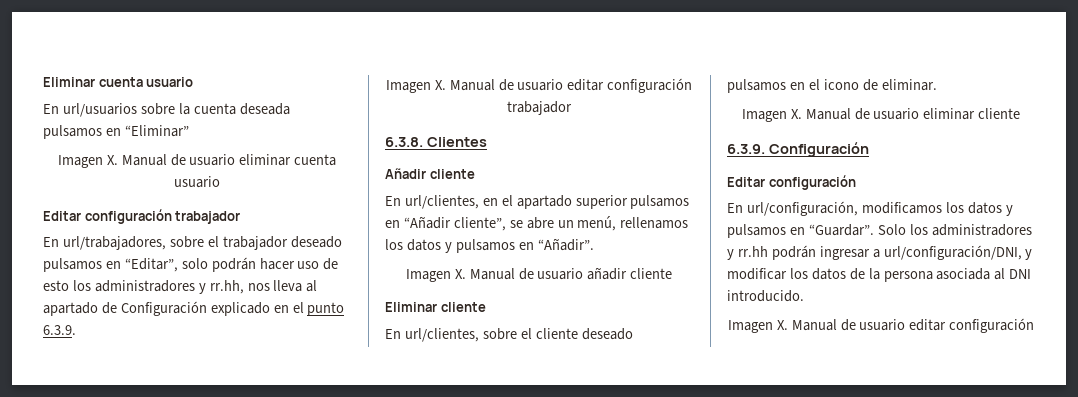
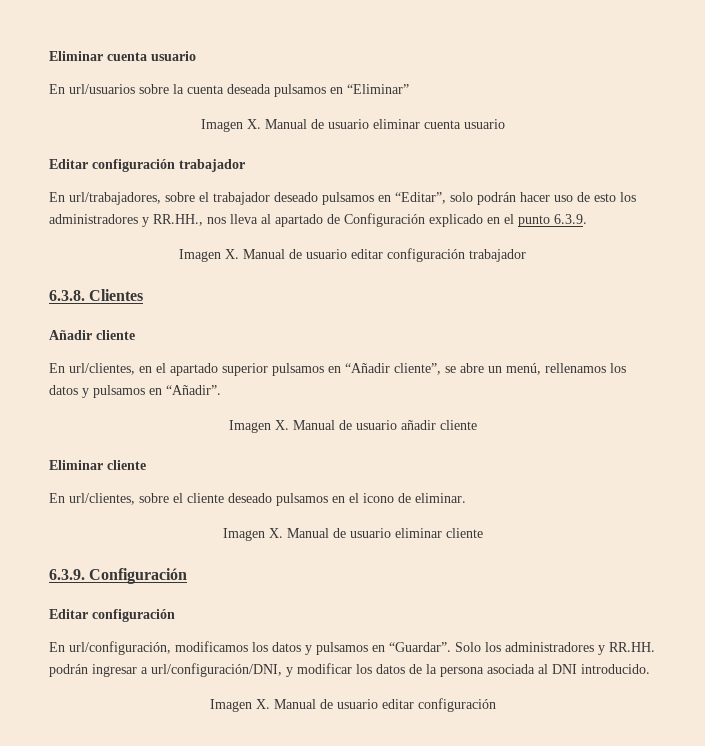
- En url/trabajadores, sobre el trabajador deseado pulsamos en “Editar”, solo podrán hacer uso de esto los administradores y rr.hh, nos lleva al apartado de Configuración explicado en el punto 6.3.9.
+ En url/trabajadores, sobre el trabajador deseado pulsamos en “Editar”, solo podrán hacer uso de esto los administradores y RR.HH., nos lleva al apartado de Configuración explicado en el punto 6.3.9.
- Solo los administradores y rr.hh podrán ingresar a url/configuración/DNI, y modificar los datos de la persona asociada al DNI introducido.
+ Solo los administradores y RR.HH. podrán ingresar a url/configuración/DNI, y modificar los datos de la persona asociada al DNI introducido.

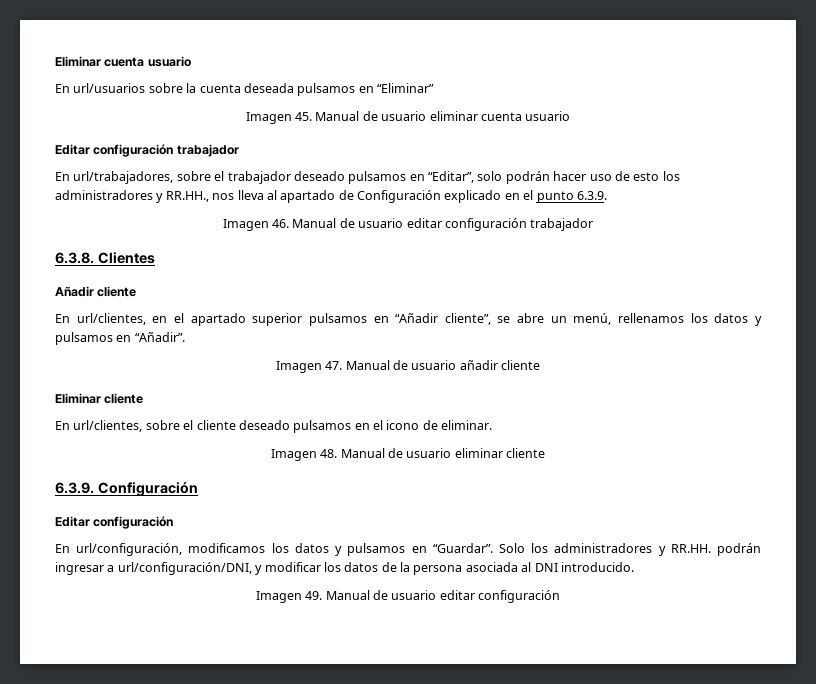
- Imagen X. Manual de usuario eliminar cuenta usuario
+ Imagen 45. Manual de usuario eliminar cuenta usuario
- Imagen X. Manual de usuario editar configuración trabajador
+ Imagen 46. Manual de usuario editar configuración trabajador
- Imagen X. Manual de usuario añadir cliente
+ Imagen 47. Manual de usuario añadir cliente
- Imagen X. Manual de usuario eliminar cliente
+ Imagen 48. Manual de usuario eliminar cliente
  Solo los administradores y RR.HH. podrán ingresar a url/configuración/DNI, y modificar los datos de la persona asociada al DNI introducido.
- Imagen X. Manual de usuario editar configuración
+ Imagen 49. Manual de usuario editar configuración

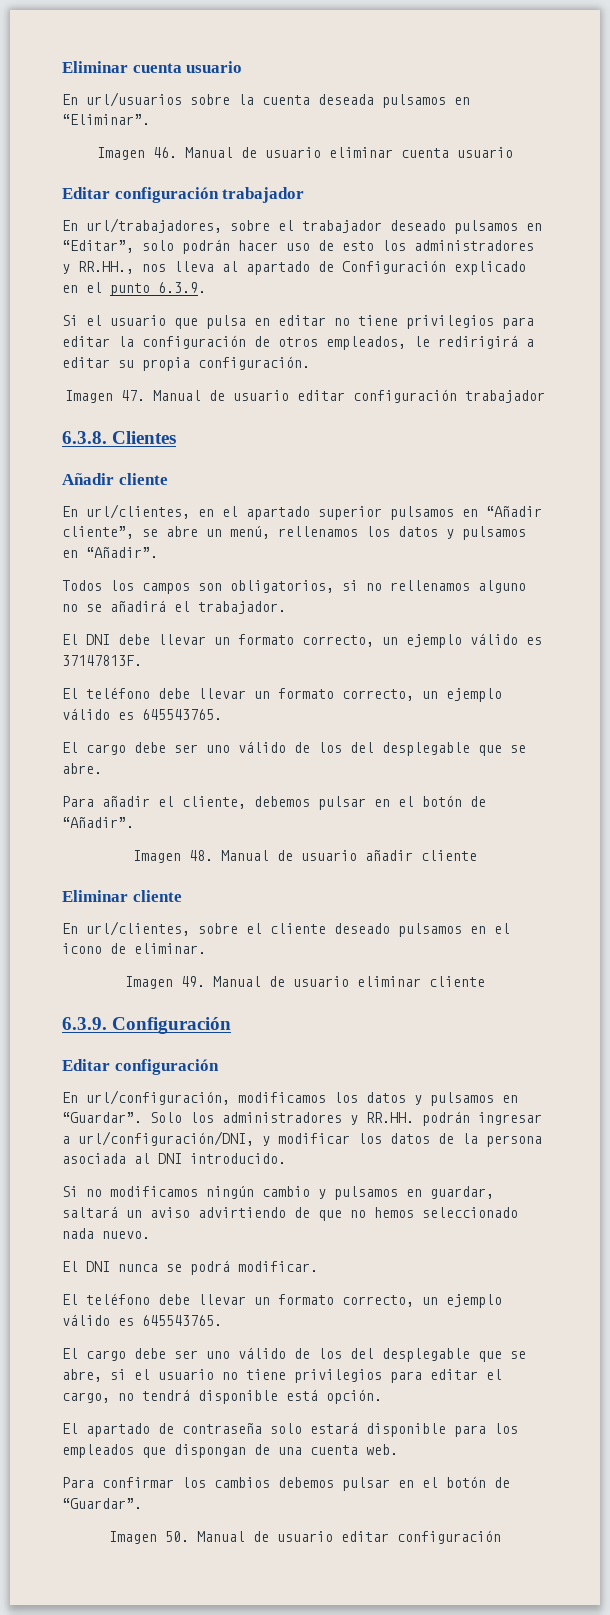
- En url/usuarios sobre la cuenta deseada pulsamos en “Eliminar”
- Imagen 45. Manual de usuario eliminar cuenta usuario
+ En url/usuarios sobre la cuenta deseada pulsamos en “Eliminar”.
+ Imagen 46. Manual de usuario eliminar cuenta usuario
- Imagen 46. Manual de usuario editar configuración trabajador
+ Si el usuario que pulsa en editar no tiene privilegios para editar la configuración de otros empleados, le redirigirá a editar su propia configuración.
+ Imagen 47. Manual de usuario editar configuración trabajador
- Imagen 47. Manual de usuario añadir cliente
+ Todos los campos son obligatorios, si no rellenamos alguno no se añadirá el trabajador.
+ El DNI debe llevar un formato correcto, un ejemplo válido es 37147813F.
+ El teléfono debe llevar un formato correcto, un ejemplo válido es 645543765.
+ El cargo debe ser uno válido de los del desplegable que se abre.
+ Para añadir el cliente, debemos pulsar en el botón de “Añadir”.
+ Imagen 48. Manual de usuario añadir cliente
- Imagen 48. Manual de usuario eliminar cliente
+ Imagen 49. Manual de usuario eliminar cliente
- Imagen 49. Manual de usuario editar configuración
+ Si no modificamos ningún cambio y pulsamos en guardar, saltará un aviso advirtiendo de que no hemos seleccionado nada nuevo.
+ El DNI nunca se podrá modificar.
+ El teléfono debe llevar un formato correcto, un ejemplo válido es 645543765.
+ El cargo debe ser uno válido de los del desplegable que se abre, si el usuario no tiene privilegios para editar el cargo, no tendrá disponible está opción.
+ El apartado de contraseña solo estará disponible para los empleados que dispongan de una cuenta web.
+ Para confirmar los cambios debemos pulsar en el botón de “Guardar”.
+ Imagen 50. Manual de usuario editar configuración

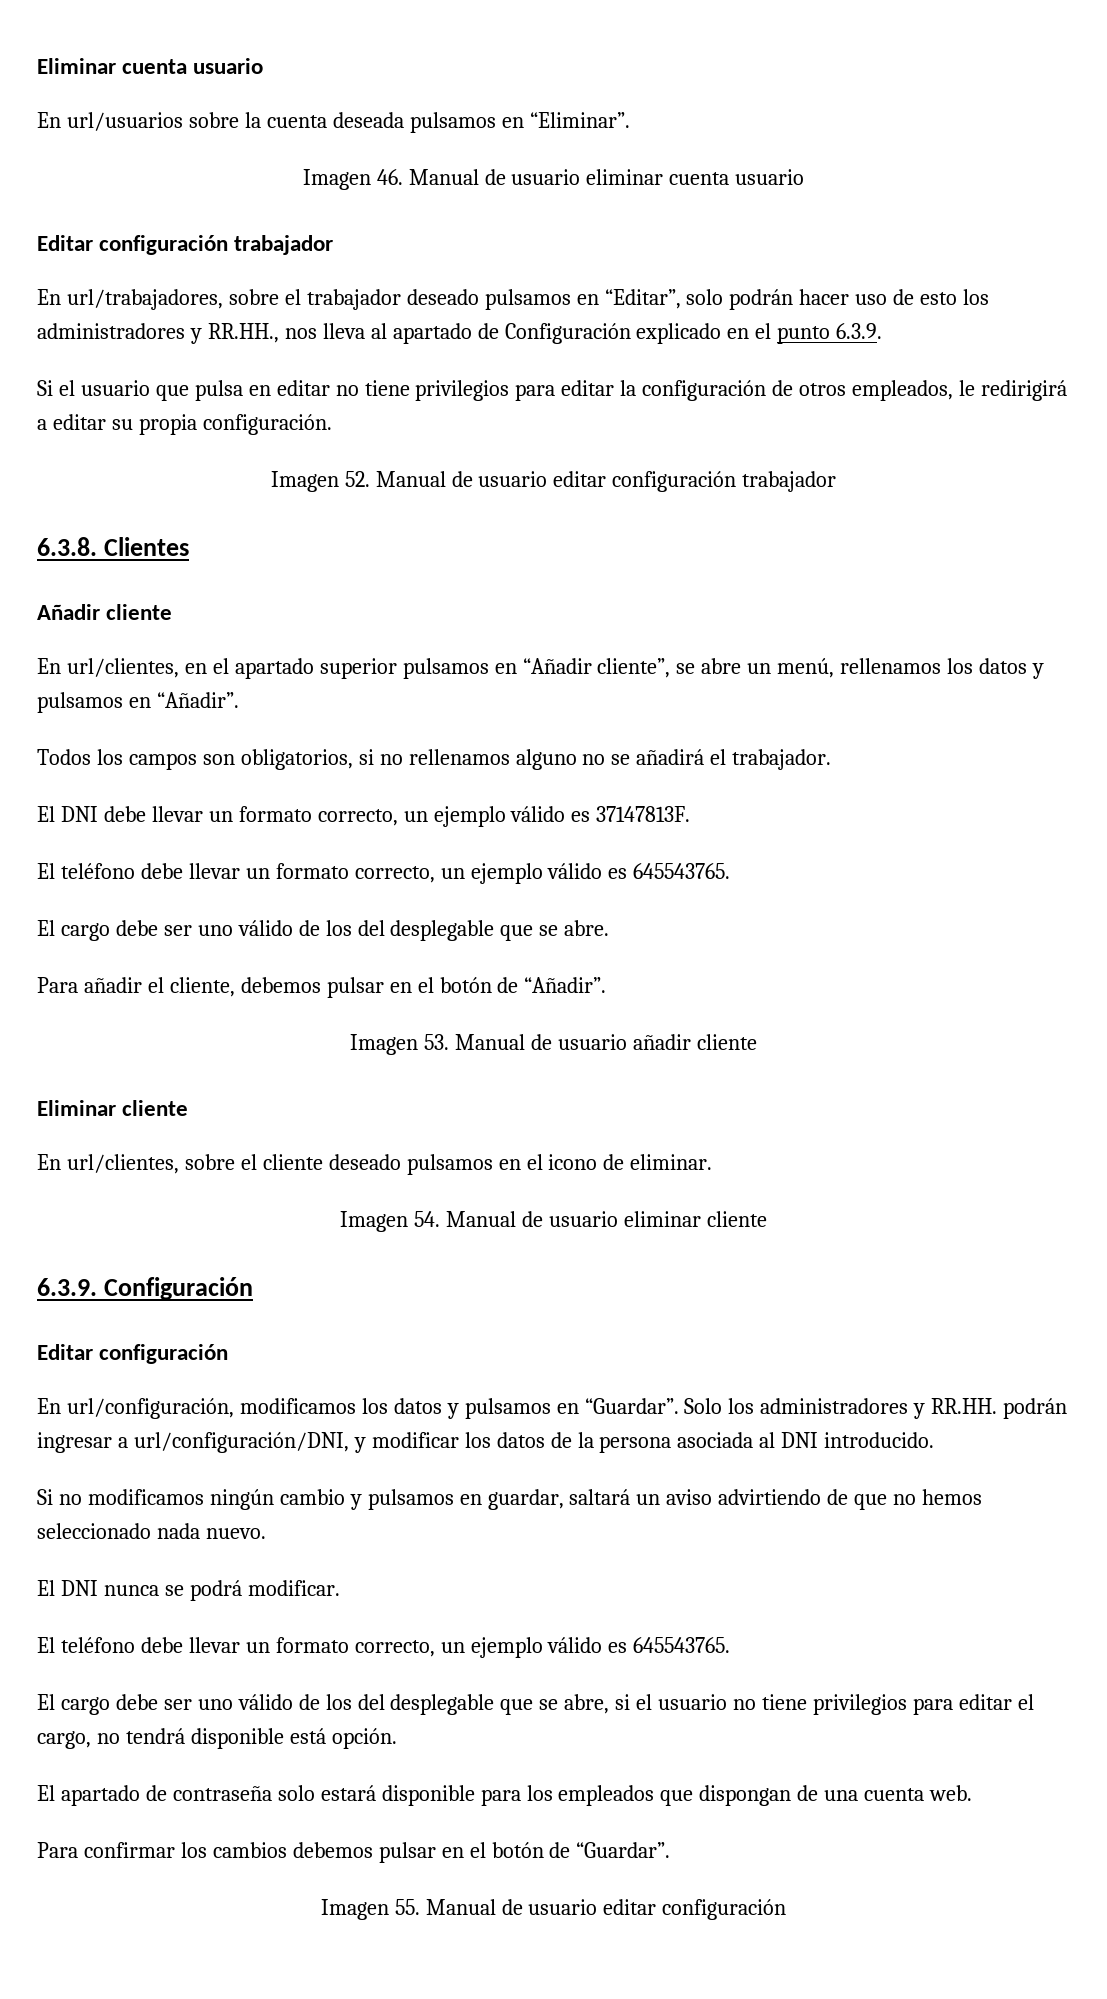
- Imagen 47. Manual de usuario editar configuración trabajador
+ Imagen 52. Manual de usuario editar configuración trabajador
- Imagen 48. Manual de usuario añadir cliente
+ Imagen 53. Manual de usuario añadir cliente
- Imagen 49. Manual de usuario eliminar cliente
+ Imagen 54. Manual de usuario eliminar cliente
- Imagen 50. Manual de usuario editar configuración
+ Imagen 55. Manual de usuario editar configuración

